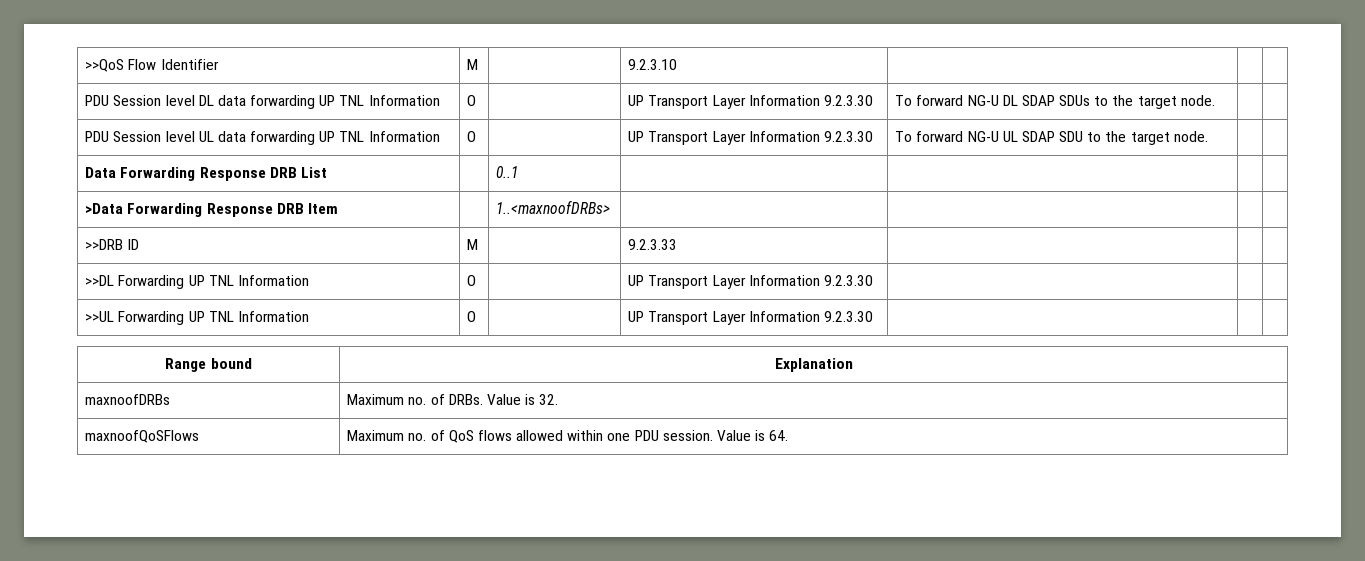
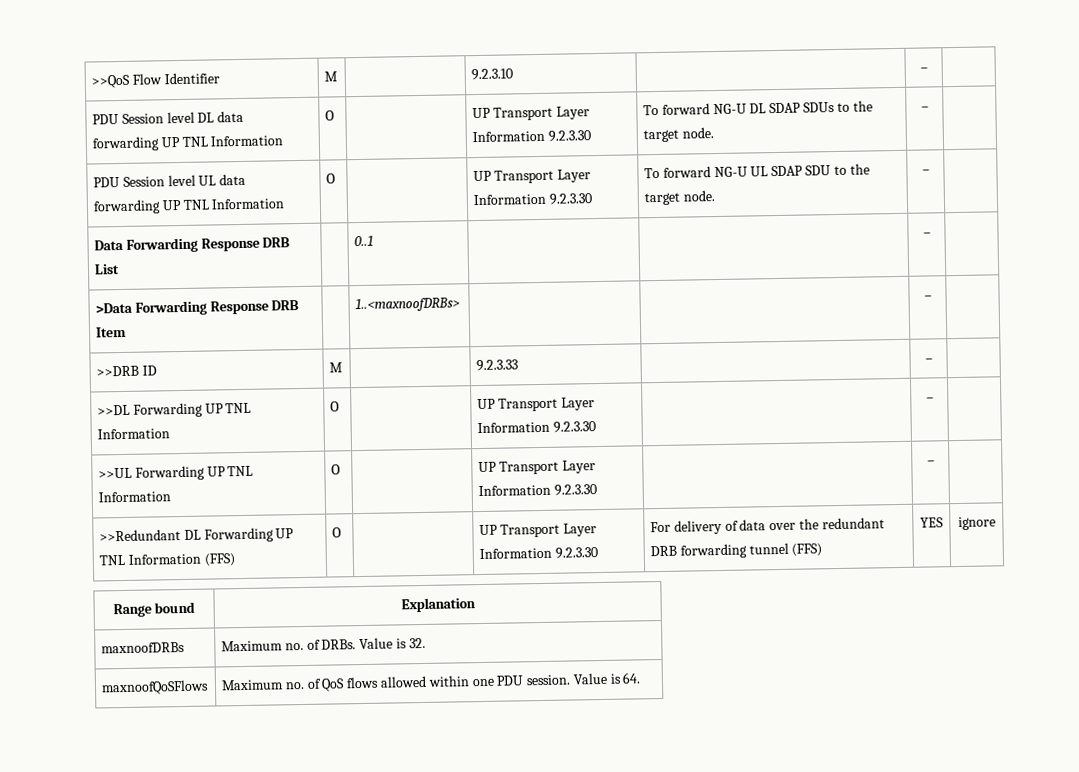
- >>QoS Flow Identifier | M | | 9.2.3.10 | | |
+ >>QoS Flow Identifier | M | | 9.2.3.10 | | – |
- PDU Session level DL data forwarding UP TNL Information | O | | UP Transport Layer Information 9.2.3.30 | To forward NG-U DL SDAP SDUs to the target node. | |
+ PDU Session level DL data forwarding UP TNL Information | O | | UP Transport Layer Information 9.2.3.30 | To forward NG-U DL SDAP SDUs to the target node. | – |
- PDU Session level UL data forwarding UP TNL Information | O | | UP Transport Layer Information 9.2.3.30 | To forward NG-U UL SDAP SDU to the target node. | |
+ PDU Session level UL data forwarding UP TNL Information | O | | UP Transport Layer Information 9.2.3.30 | To forward NG-U UL SDAP SDU to the target node. | – |
- Data Forwarding Response DRB List | | 0..1 | | | |
+ Data Forwarding Response DRB List | | 0..1 | | | – |
- >Data Forwarding Response DRB Item | | 1..<maxnoofDRBs> | | | |
+ >Data Forwarding Response DRB Item | | 1..<maxnoofDRBs> | | | – |
- >>DRB ID | M | | 9.2.3.33 | | |
+ >>DRB ID | M | | 9.2.3.33 | | – |
- >>DL Forwarding UP TNL Information | O | | UP Transport Layer Information 9.2.3.30 | | |
+ >>DL Forwarding UP TNL Information | O | | UP Transport Layer Information 9.2.3.30 | | – |
- >>UL Forwarding UP TNL Information | O | | UP Transport Layer Information 9.2.3.30 | | |
+ >>UL Forwarding UP TNL Information | O | | UP Transport Layer Information 9.2.3.30 | | – |
+ >>Redundant DL Forwarding UP TNL Information (FFS) | O | | UP Transport Layer Information 9.2.3.30 | For delivery of data over the redundant DRB forwarding tunnel (FFS) | YES | ignore

